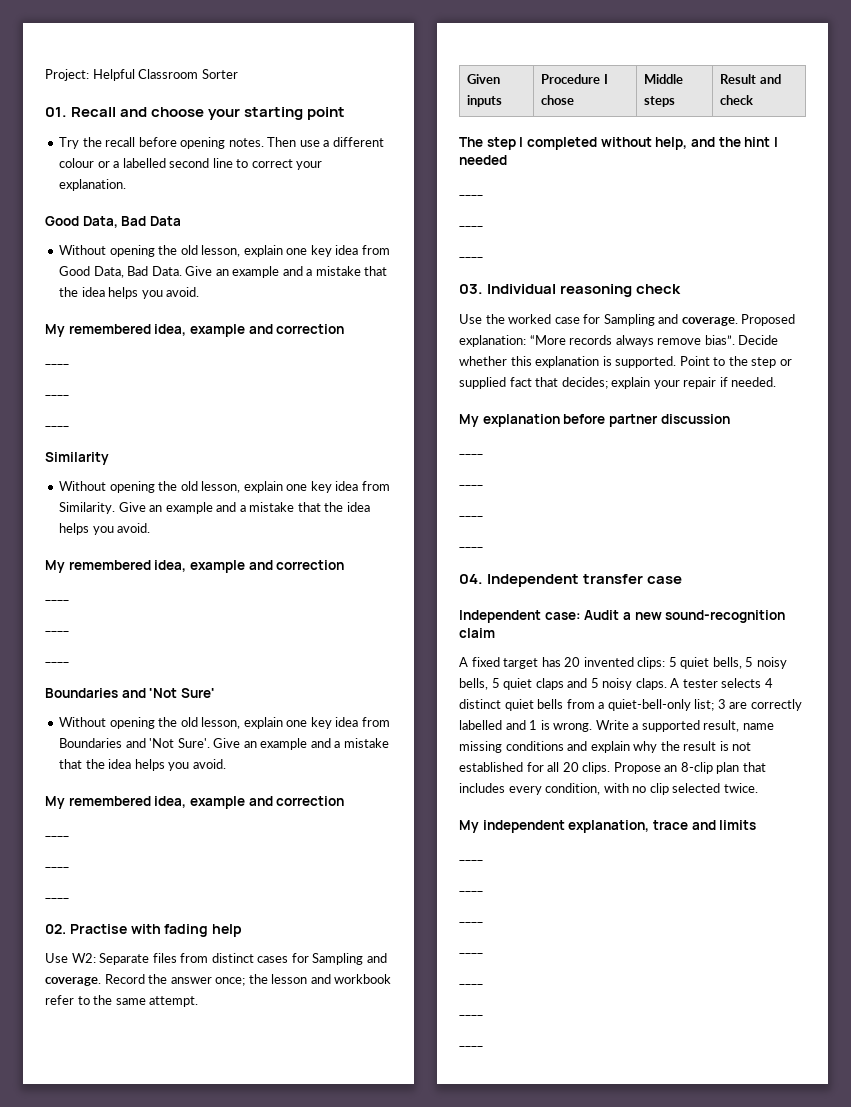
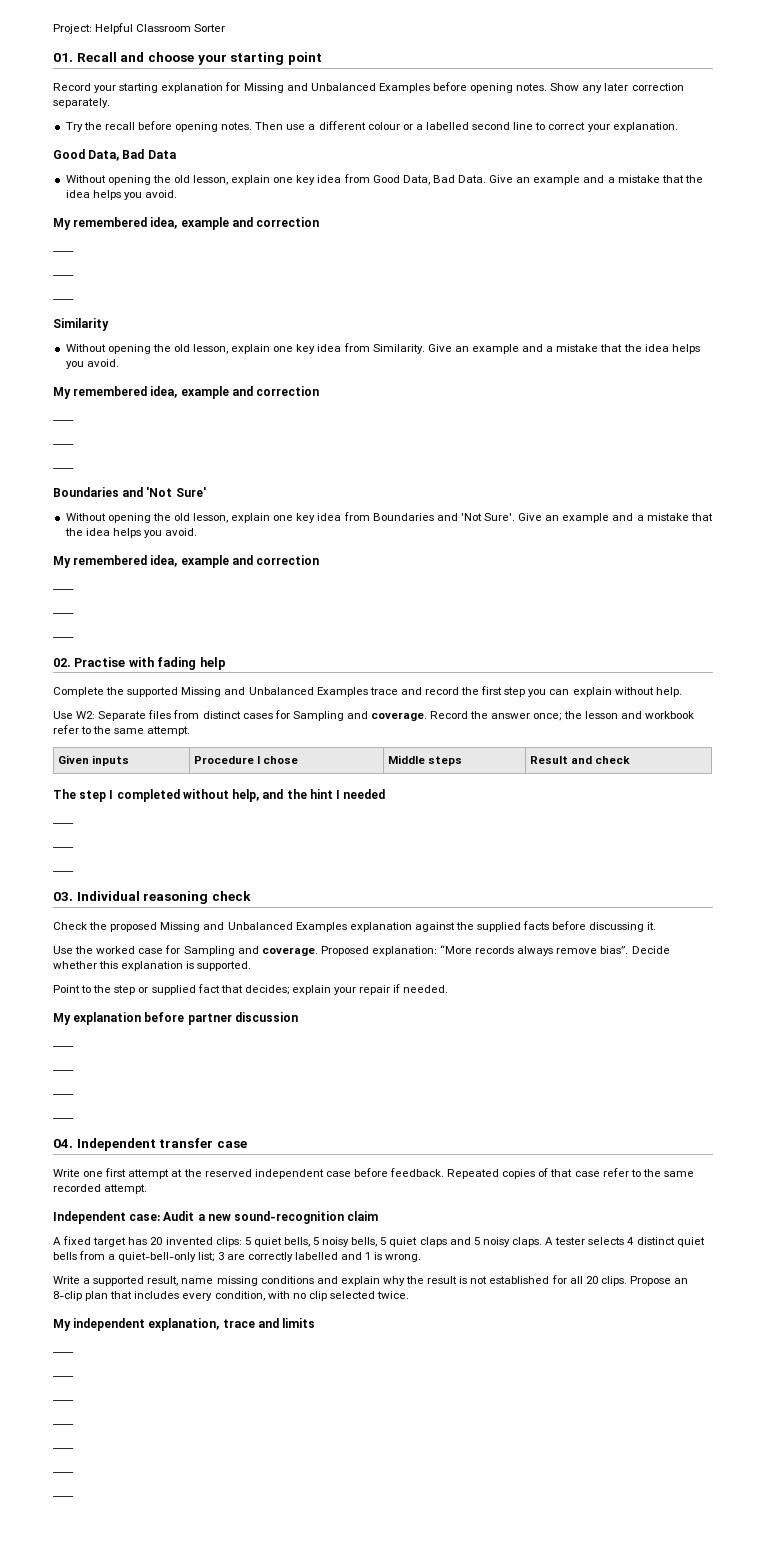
+ Record your starting explanation for Missing and Unbalanced Examples before opening notes. Show any later correction separately.
+ Complete the supported Missing and Unbalanced Examples trace and record the first step you can explain without help.
+ Check the proposed Missing and Unbalanced Examples explanation against the supplied facts before discussing it.
- Decide whether this explanation is supported. Point to the step or supplied fact that decides; explain your repair if needed.
+ Decide whether this explanation is supported.
+ Point to the step or supplied fact that decides; explain your repair if needed.
+ Write one first attempt at the reserved independent case before feedback. Repeated copies of that case refer to the same recorded attempt.
- A tester selects 4 distinct quiet bells from a quiet-bell-only list; 3 are correctly labelled and 1 is wrong. Write a supported result, name missing conditions and explain why the result is not established for all 20 clips.
+ A tester selects 4 distinct quiet bells from a quiet-bell-only list; 3 are correctly labelled and 1 is wrong.
+ Write a supported result, name missing conditions and explain why the result is not established for all 20 clips.

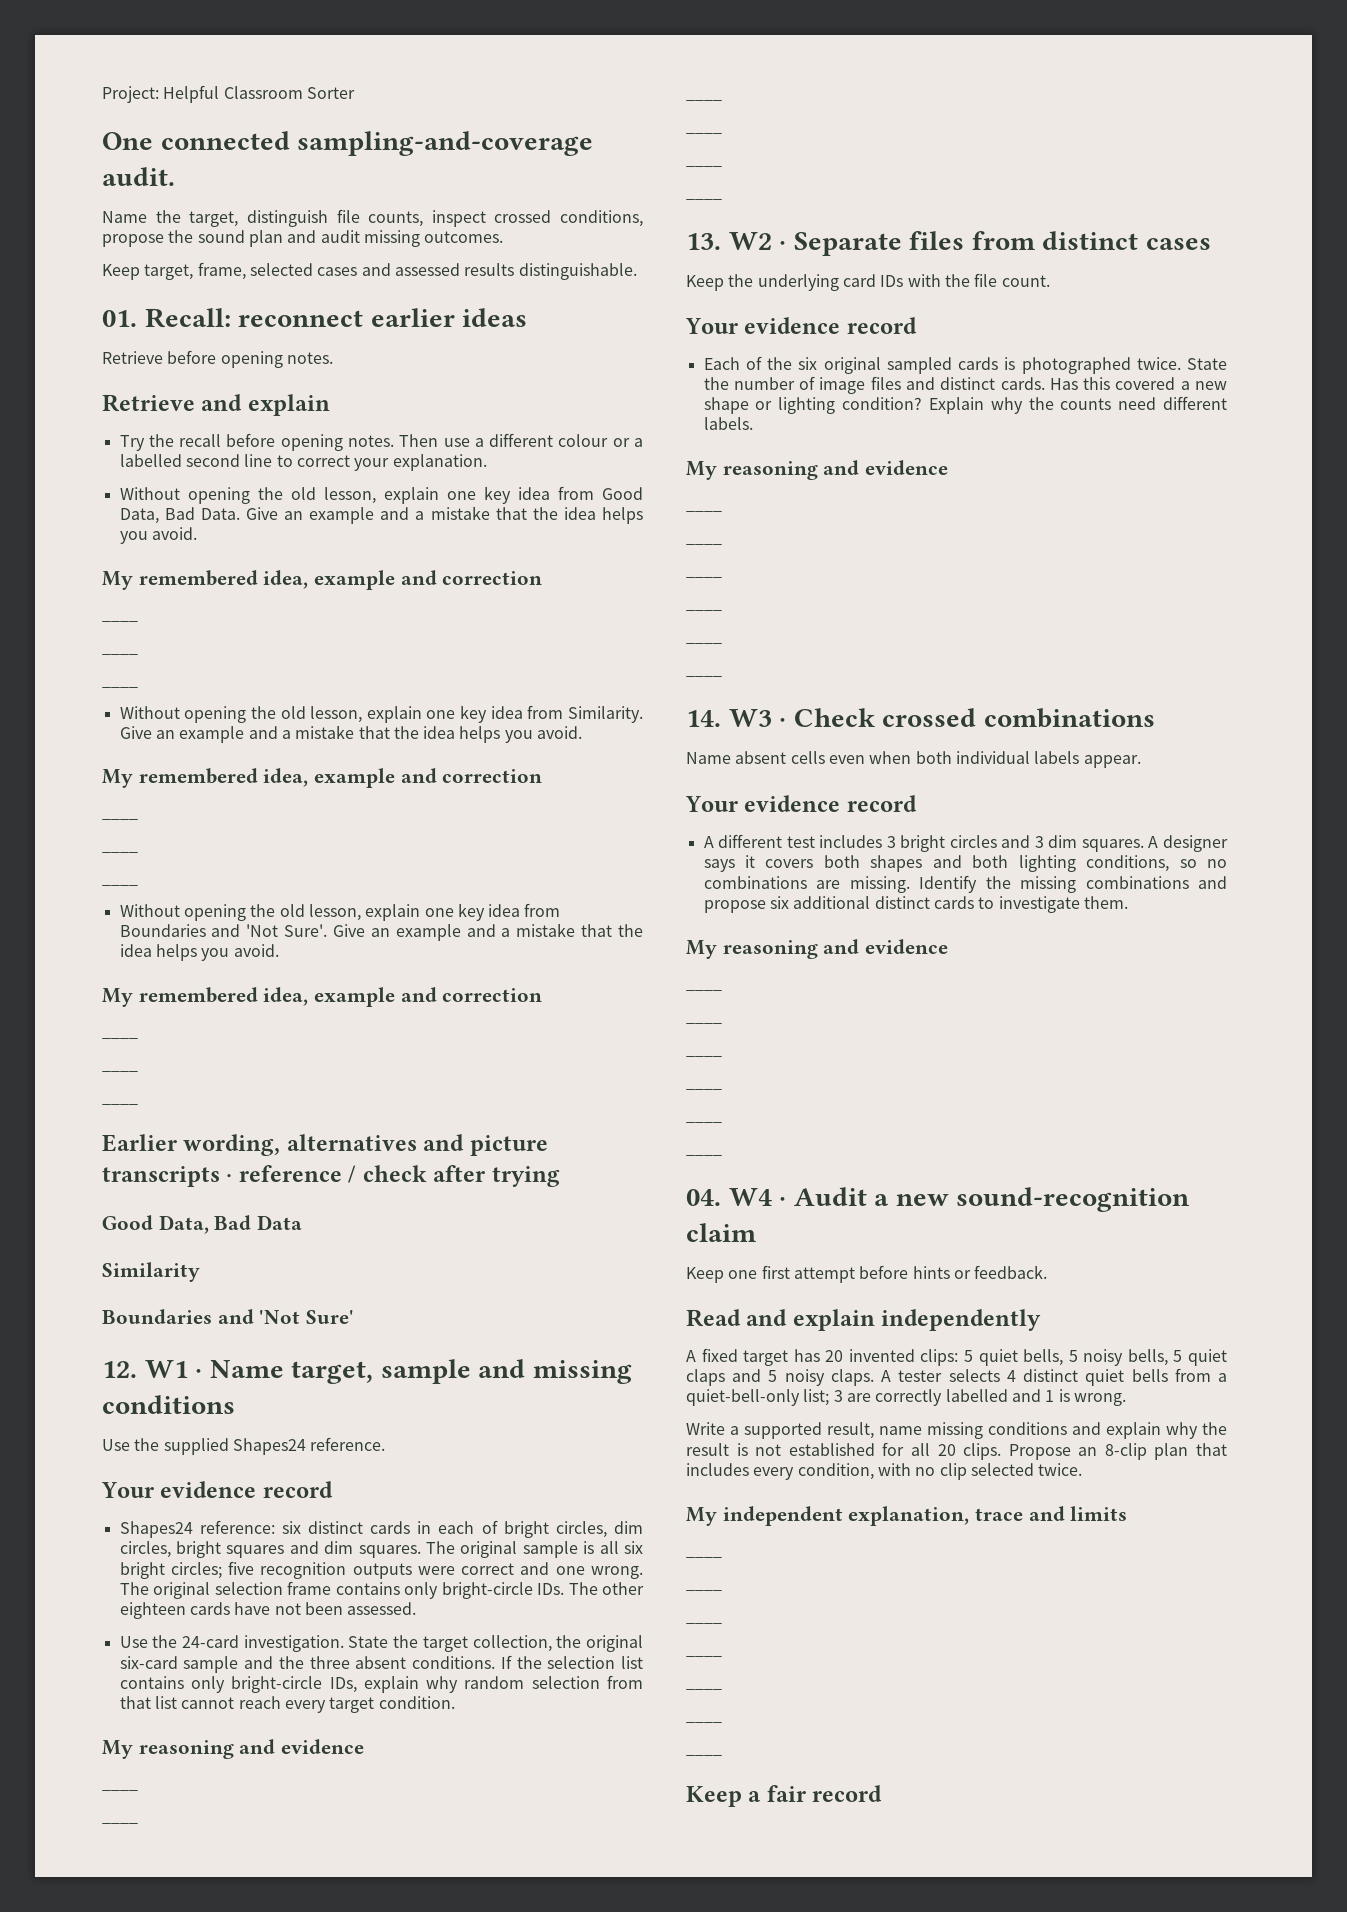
- 01. Recall and choose your starting point
- Record your starting explanation for Missing and Unbalanced Examples before opening notes. Show any later correction separately.
+ One connected sampling-and-coverage audit.
+ Name the target, distinguish file counts, inspect crossed conditions, propose the sound plan and audit missing outcomes.
+ Keep target, frame, selected cases and assessed results distinguishable.
+ 01. Recall: reconnect earlier ideas
+ Retrieve before opening notes.
+ Retrieve and explain
- Good Data, Bad Data
- Similarity
- Boundaries and 'Not Sure'
- 02. Practise with fading help
- Complete the supported Missing and Unbalanced Examples trace and record the first step you can explain without help.
- Use W2: Separate files from distinct cases for Sampling and coverage. Record the answer once; the lesson and workbook refer to the same attempt.
- Given inputs | Procedure I chose | Middle steps | Result and check
- The step I completed without help, and the hint I needed
+ Earlier wording, alternatives and picture transcripts · reference / check after trying
+ Good Data, Bad Data
+ Similarity
+ Boundaries and 'Not Sure'
+ 12. W1 · Name target, sample and missing conditions
+ Use the supplied Shapes24 reference.
+ Your evidence record
+ Shapes24 reference: six distinct cards in each of bright circles, dim circles, bright squares and dim squares. The original sample is all six bright circles; five recognition outputs were correct and one wrong. The original selection frame contains only bright-circle IDs. The other eighteen cards have not been assessed.
+ Use the 24-card investigation. State the target collection, the original six-card sample and the three absent conditions. If the selection list contains only bright-circle IDs, explain why random selection from that list cannot reach every target condition.
+ My reasoning and evidence
  ____
  ____
  ____
- 03. Individual reasoning check
- Check the proposed Missing and Unbalanced Examples explanation against the supplied facts before discussing it.
- Use the worked case for Sampling and coverage. Proposed explanation: “More records always remove bias”. Decide whether this explanation is supported.
- Point to the step or supplied fact that decides; explain your repair if needed.
- My explanation before partner discussion
+ ____
+ ____
+ ____
+ 13. W2 · Separate files from distinct cases
+ Keep the underlying card IDs with the file count.
+ Your evidence record
+ Each of the six original sampled cards is photographed twice. State the number of image files and distinct cards. Has this covered a new shape or lighting condition? Explain why the counts need different labels.
+ My reasoning and evidence
+ ____
+ ____
+ ____
+ ____
+ ____
+ ____
+ 14. W3 · Check crossed combinations
+ Name absent cells even when both individual labels appear.
+ Your evidence record
+ A different test includes 3 bright circles and 3 dim squares. A designer says it covers both shapes and both lighting conditions, so no combinations are missing. Identify the missing combinations and propose six additional distinct cards to investigate them.
+ My reasoning and evidence
+ ____
+ ____
- 04. Independent transfer case
- Write one first attempt at the reserved independent case before feedback. Repeated copies of that case refer to the same recorded attempt.
- Independent case: Audit a new sound-recognition claim
+ 04. W4 · Audit a new sound-recognition claim
+ Keep one first attempt before hints or feedback.
+ Read and explain independently
+ Keep a fair record

